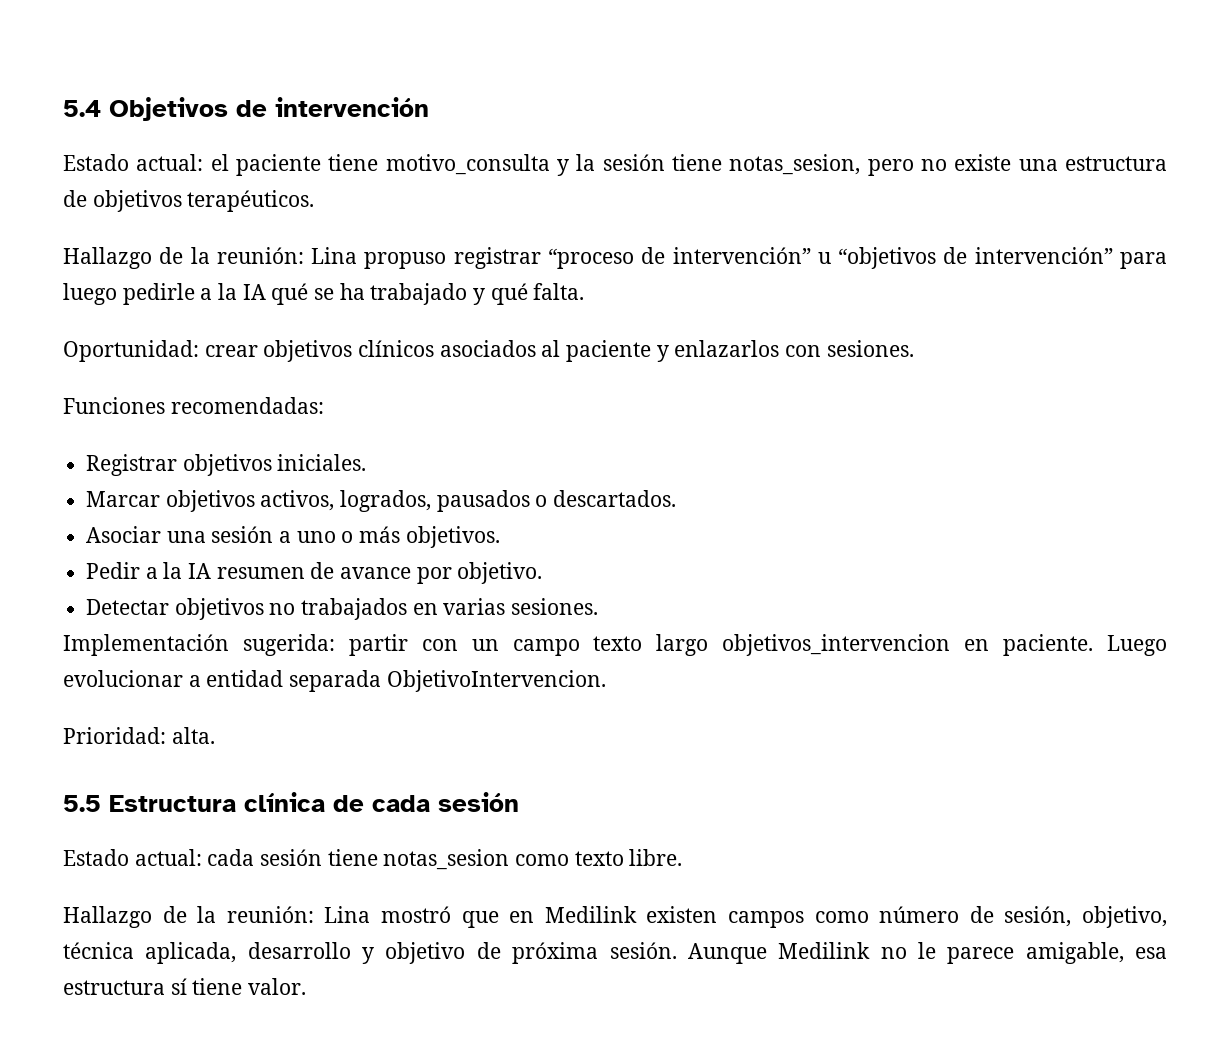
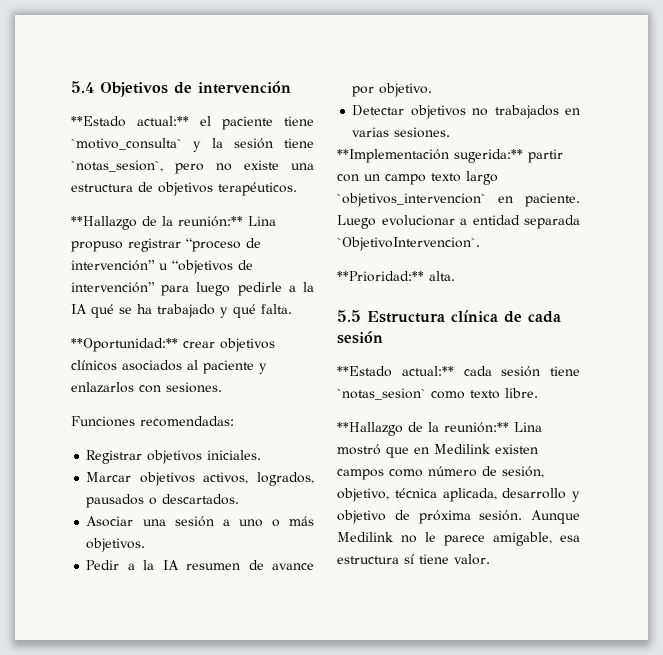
- Estado actual: el paciente tiene motivo_consulta y la sesión tiene notas_sesion, pero no existe una estructura de objetivos terapéuticos.
+ **Estado actual:** el paciente tiene `motivo_consulta` y la sesión tiene `notas_sesion`, pero no existe una estructura de objetivos terapéuticos.
- Hallazgo de la reunión: Lina propuso registrar “proceso de intervención” u “objetivos de intervención” para luego pedirle a la IA qué se ha trabajado y qué falta.
+ **Hallazgo de la reunión:** Lina propuso registrar “proceso de intervención” u “objetivos de intervención” para luego pedirle a la IA qué se ha trabajado y qué falta.
- Oportunidad: crear objetivos clínicos asociados al paciente y enlazarlos con sesiones.
+ **Oportunidad:** crear objetivos clínicos asociados al paciente y enlazarlos con sesiones.
- Implementación sugerida: partir con un campo texto largo objetivos_intervencion en paciente.
+ **Implementación sugerida:** partir con un campo texto largo `objetivos_intervencion` en paciente.
- Luego evolucionar a entidad separada ObjetivoIntervencion.
- Prioridad: alta.
+ Luego evolucionar a entidad separada `ObjetivoIntervencion`.
+ **Prioridad:** alta.
- Estado actual: cada sesión tiene notas_sesion como texto libre.
+ **Estado actual:** cada sesión tiene `notas_sesion` como texto libre.
- Hallazgo de la reunión: Lina mostró que en Medilink existen campos como número de sesión, objetivo, técnica aplicada, desarrollo y objetivo de próxima sesión.
+ **Hallazgo de la reunión:** Lina mostró que en Medilink existen campos como número de sesión, objetivo, técnica aplicada, desarrollo y objetivo de próxima sesión.

